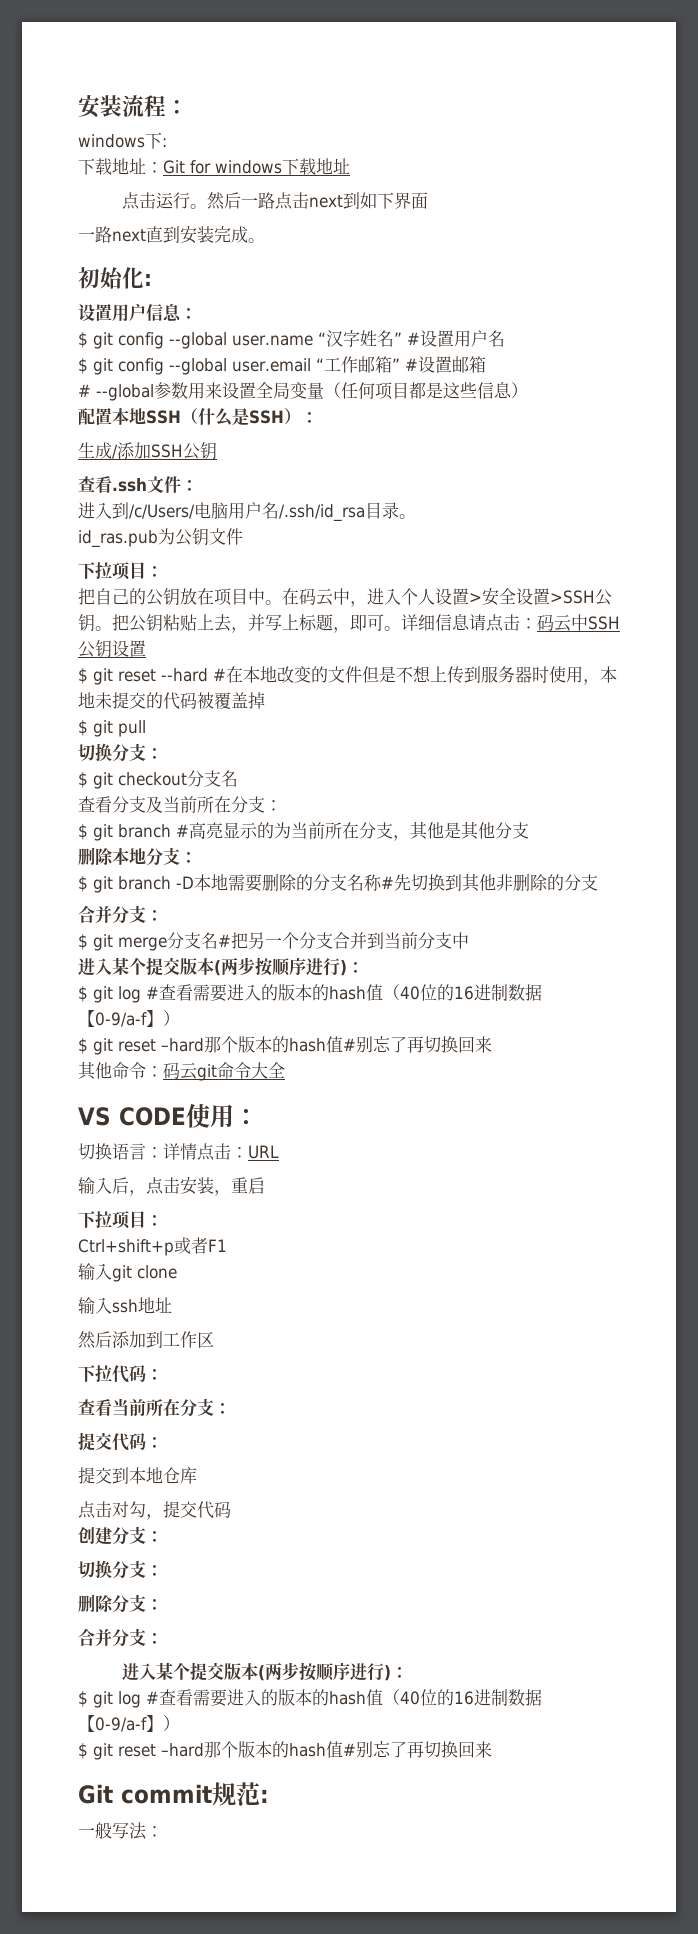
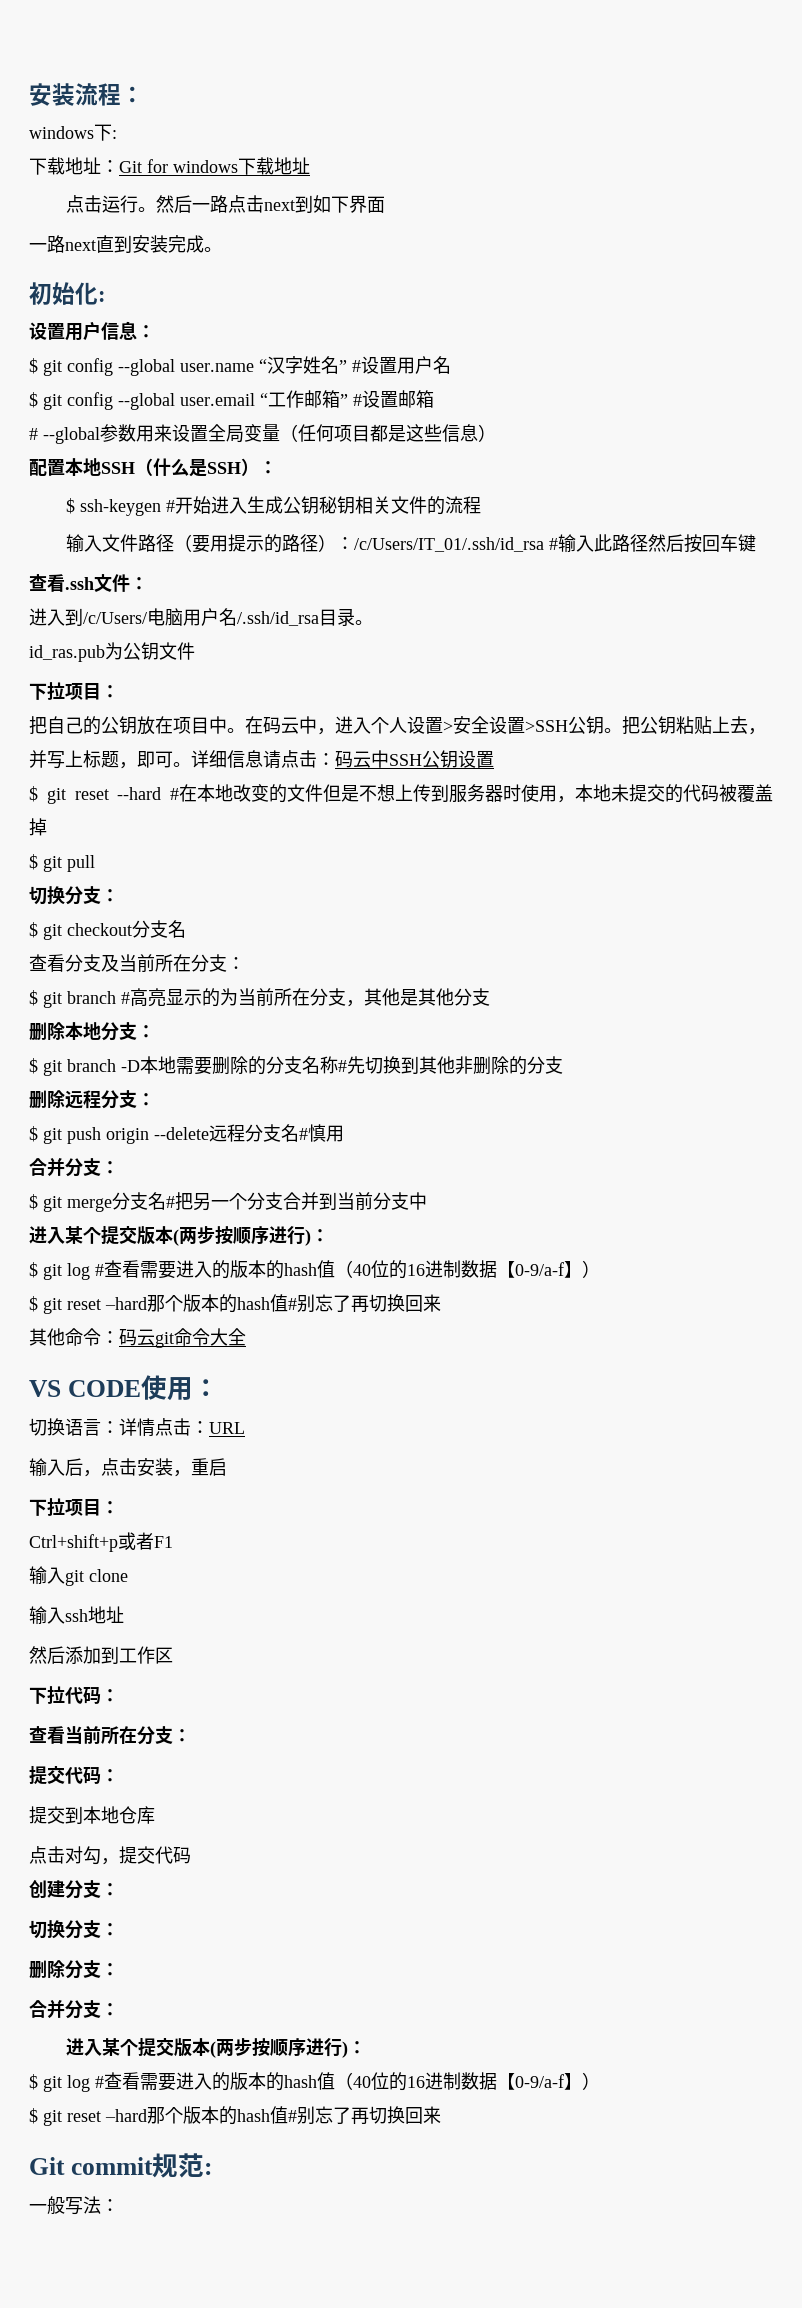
- 生成/添加SSH公钥
+ $ ssh-keygen #开始进入生成公钥秘钥相关文件的流程
+ 输入文件路径（要用提示的路径）：/c/Users/IT_01/.ssh/id_rsa #输入此路径然后按回车键
+ 删除远程分支：
+ $ git push origin --delete远程分支名#慎用

